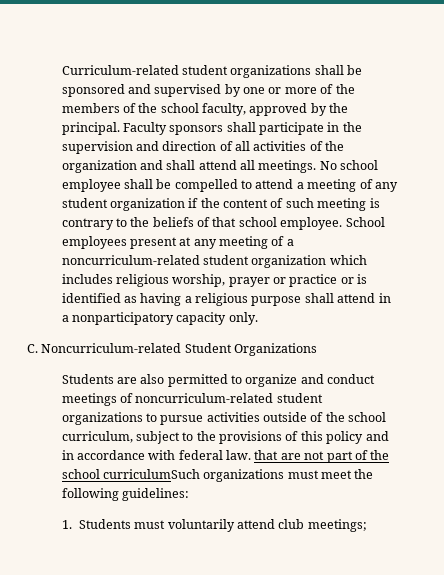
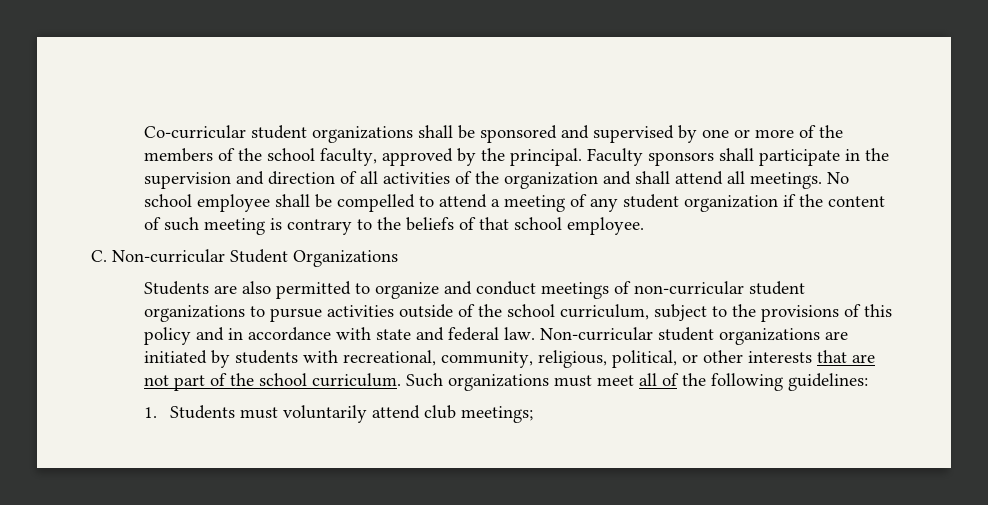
- Curriculum-related student organizations shall be sponsored and supervised by one or more of the members of the school faculty, approved by the principal.
+ Co-curricular student organizations shall be sponsored and supervised by one or more of the members of the school faculty, approved by the principal.
- School employees present at any meeting of a noncurriculum-related student organization which includes religious worship, prayer or practice or is identified as having a religious purpose shall attend in a nonparticipatory capacity only.
- C. Noncurriculum-related Student Organizations
+ C. Non-curricular Student Organizations
- Students are also permitted to organize and conduct meetings of noncurriculum-related student organizations to pursue activities outside of the school curriculum, subject to the provisions of this policy and in accordance with federal law. that are not part of the school curriculumSuch organizations must meet the following guidelines:
+ Students are also permitted to organize and conduct meetings of non-curricular student organizations to pursue activities outside of the school curriculum, subject to the provisions of this policy and in accordance with state and federal law. Non-curricular student organizations are initiated by students with recreational, community, religious, political, or other interests that are not part of the school curriculum. Such organizations must meet all of the following guidelines:

